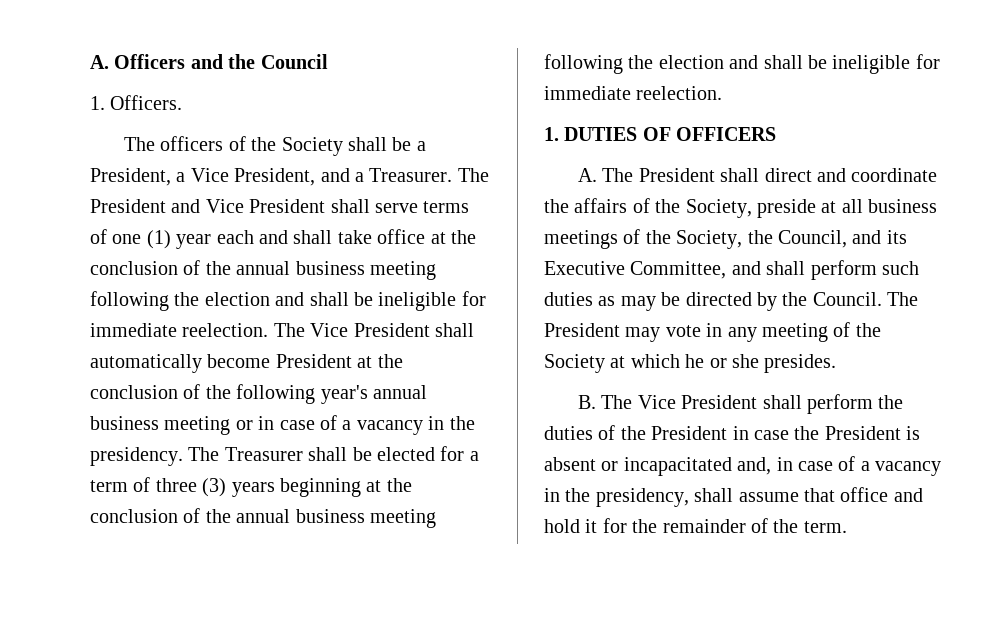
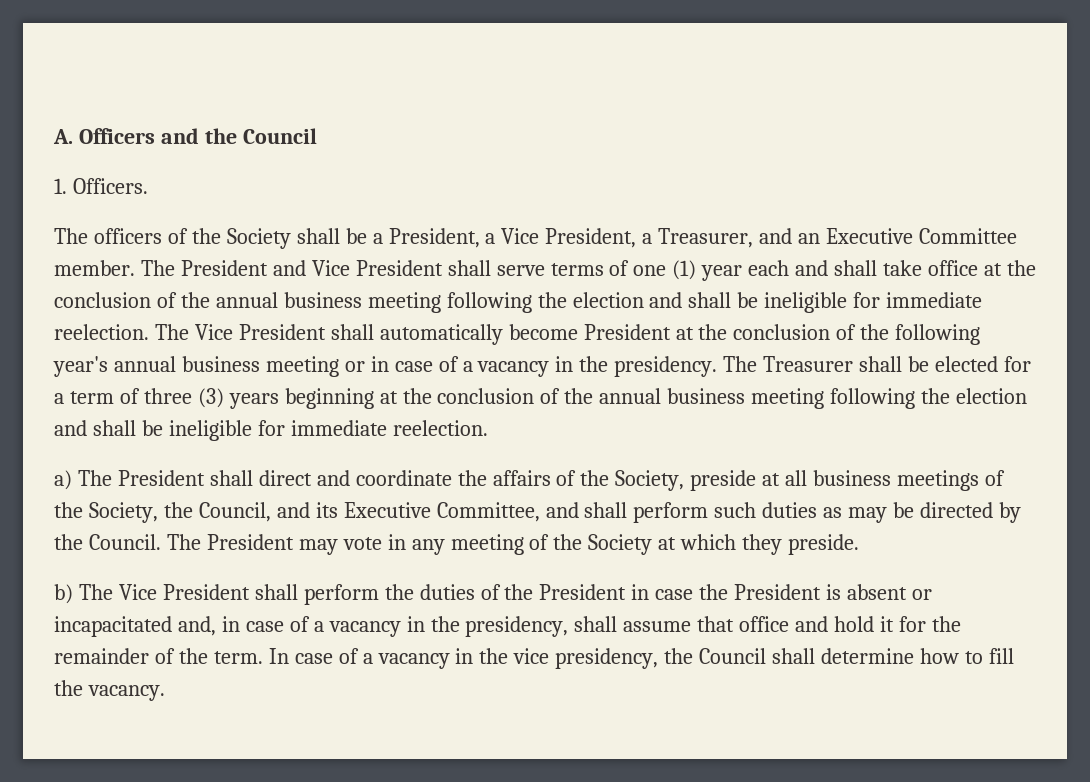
- The officers of the Society shall be a President, a Vice President, and a Treasurer.
+ The officers of the Society shall be a President, a Vice President, a Treasurer, and an Executive Committee member.
- 1. DUTIES OF OFFICERS
- A. The President shall direct and coordinate the affairs of the Society, preside at all business meetings of the Society, the Council, and its Executive Committee, and shall perform such duties as may be directed by the Council.
+ a) The President shall direct and coordinate the affairs of the Society, preside at all business meetings of the Society, the Council, and its Executive Committee, and shall perform such duties as may be directed by the Council.
- The President may vote in any meeting of the Society at which he or she presides.
- B. The Vice President shall perform the duties of the President in case the President is absent or incapacitated and, in case of a vacancy in the presidency, shall assume that office and hold it for the remainder of the term.
+ The President may vote in any meeting of the Society at which they preside.
+ b) The Vice President shall perform the duties of the President in case the President is absent or incapacitated and, in case of a vacancy in the presidency, shall assume that office and hold it for the remainder of the term.
+ In case of a vacancy in the vice presidency, the Council shall determine how to fill the vacancy.

